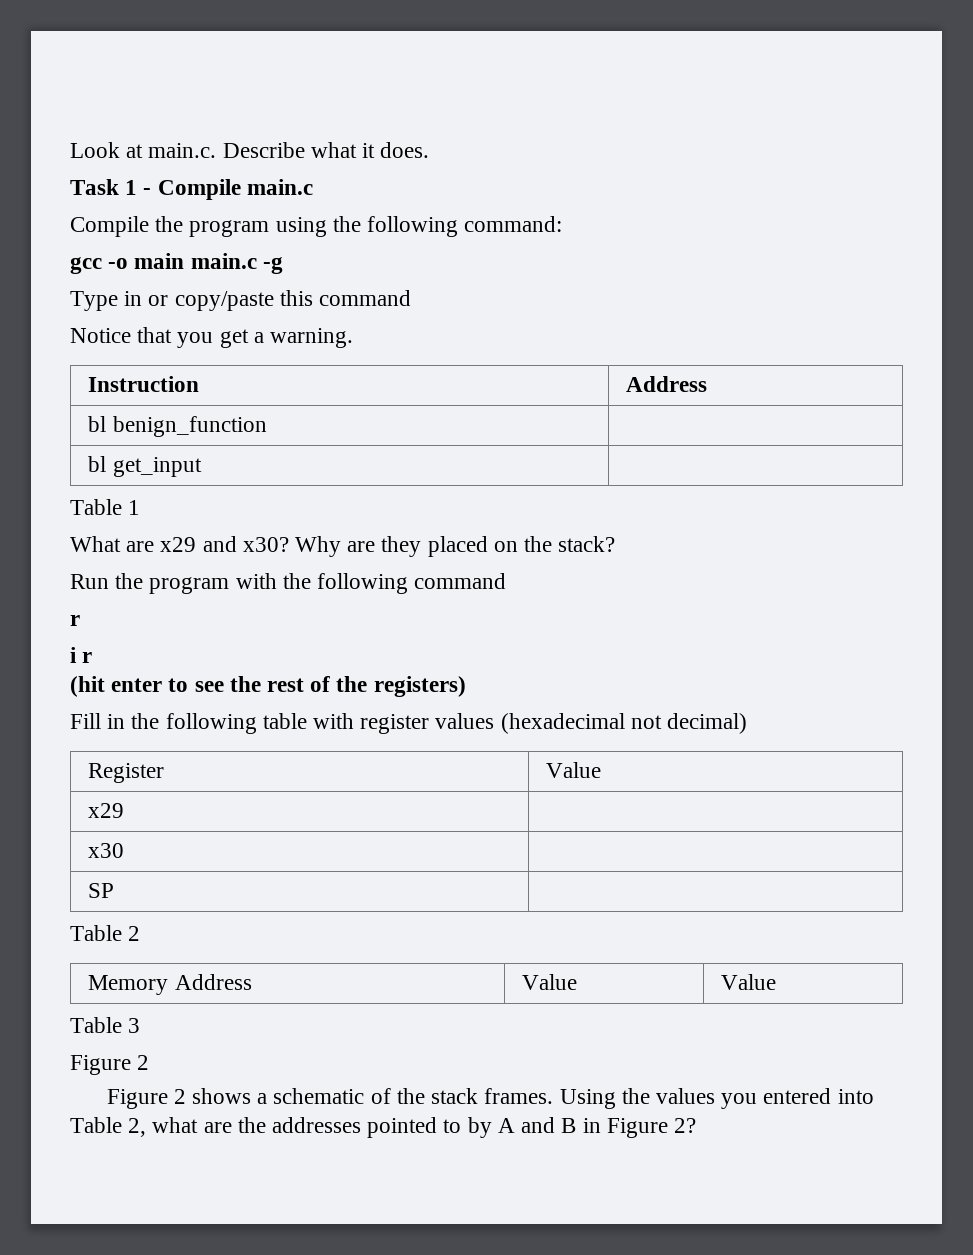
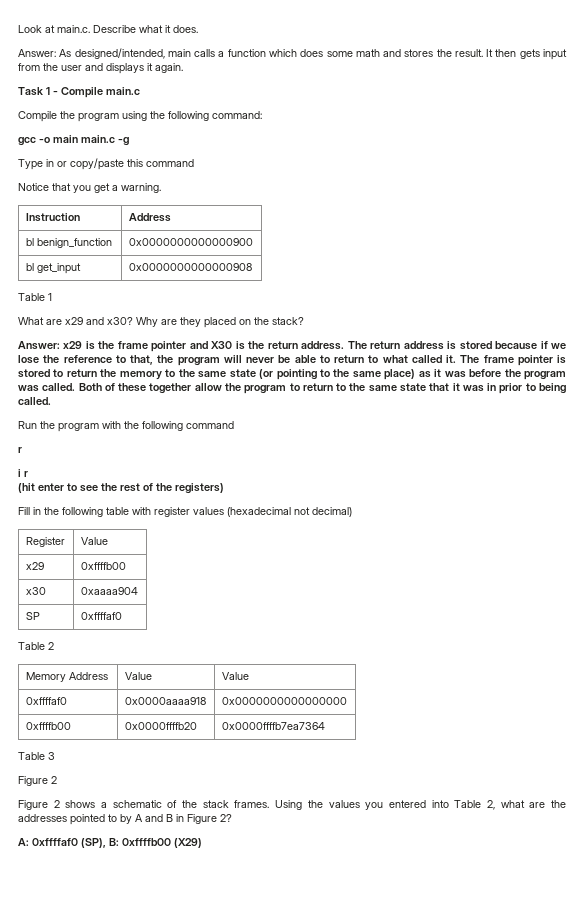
+ Answer: As designed/intended, main calls a function which does some math and stores the result. It then gets input from the user and displays it again.
- bl benign_function |
+ bl benign_function | 0x0000000000000900
- bl get_input |
+ bl get_input | 0x0000000000000908
+ Answer: x29 is the frame pointer and X30 is the return address. The return address is stored because if we lose the reference to that, the program will never be able to return to what called it. The frame pointer is stored to return the memory to the same state (or pointing to the same place) as it was before the program was called. Both of these together allow the program to return to the same state that it was in prior to being called.
- x29 |
+ x29 | 0xffffb00
- x30 |
+ x30 | 0xaaaa904
- SP |
+ SP | 0xffffaf0
+ 0xffffaf0 | 0x0000aaaa918 | 0x0000000000000000
+ 0xffffb00 | 0x0000ffffb20 | 0x0000ffffb7ea7364
+ A: 0xffffaf0 (SP), B: 0xffffb00 (X29)

